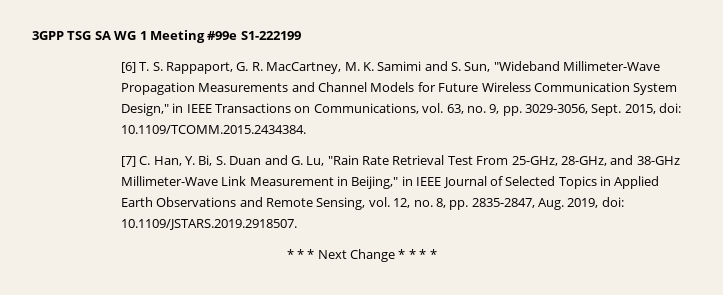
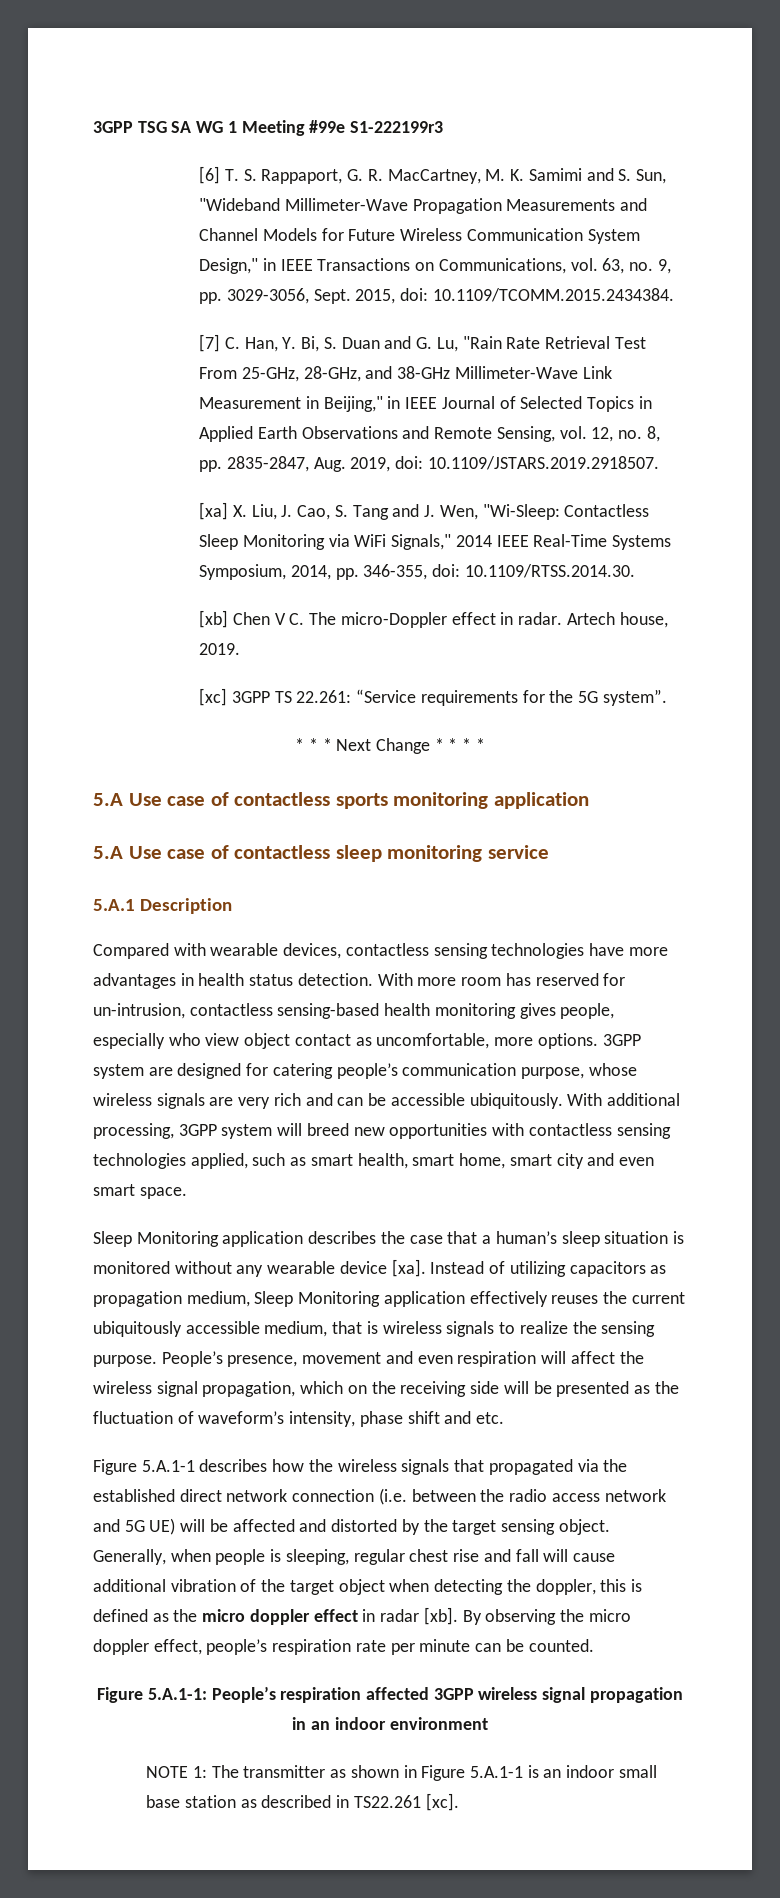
- 3GPP TSG SA WG 1 Meeting #99e S1-222199
+ 3GPP TSG SA WG 1 Meeting #99e S1-222199r3
+ [xa] X. Liu, J. Cao, S. Tang and J. Wen, "Wi-Sleep: Contactless Sleep Monitoring via WiFi Signals," 2014 IEEE Real-Time Systems Symposium, 2014, pp. 346-355, doi: 10.1109/RTSS.2014.30.
+ [xb] Chen V C. The micro-Doppler effect in radar. Artech house, 2019.
+ [xc] 3GPP TS 22.261: “Service requirements for the 5G system”.
+ 5.A Use case of contactless sports monitoring application
+ 5.A Use case of contactless sleep monitoring service
+ 5.A.1 Description
+ Compared with wearable devices, contactless sensing technologies have more advantages in health status detection. With more room has reserved for un-intrusion, contactless sensing-based health monitoring gives people, especially who view object contact as uncomfortable, more options. 3GPP system are designed for catering people’s communication purpose, whose wireless signals are very rich and can be accessible ubiquitously. With additional processing, 3GPP system will breed new opportunities with contactless sensing technologies applied, such as smart health, smart home, smart city and even smart space.
+ Sleep Monitoring application describes the case that a human’s sleep situation is monitored without any wearable device [xa]. Instead of utilizing capacitors as propagation medium, Sleep Monitoring application effectively reuses the current ubiquitously accessible medium, that is wireless signals to realize the sensing purpose. People’s presence, movement and even respiration will affect the wireless signal propagation, which on the receiving side will be presented as the fluctuation of waveform’s intensity, phase shift and etc.
+ Figure 5.A.1-1 describes how the wireless signals that propagated via the established direct network connection (i.e. between the radio access network and 5G UE) will be affected and distorted by the target sensing object. Generally, when people is sleeping, regular chest rise and fall will cause additional vibration of the target object when detecting the doppler, this is defined as the micro doppler effect in radar [xb]. By observing the micro doppler effect, people’s respiration rate per minute can be counted.
+ Figure 5.A.1-1: People’s respiration affected 3GPP wireless signal propagation in an indoor environment
+ NOTE 1: The transmitter as shown in Figure 5.A.1-1 is an indoor small base station as described in TS22.261 [xc].

